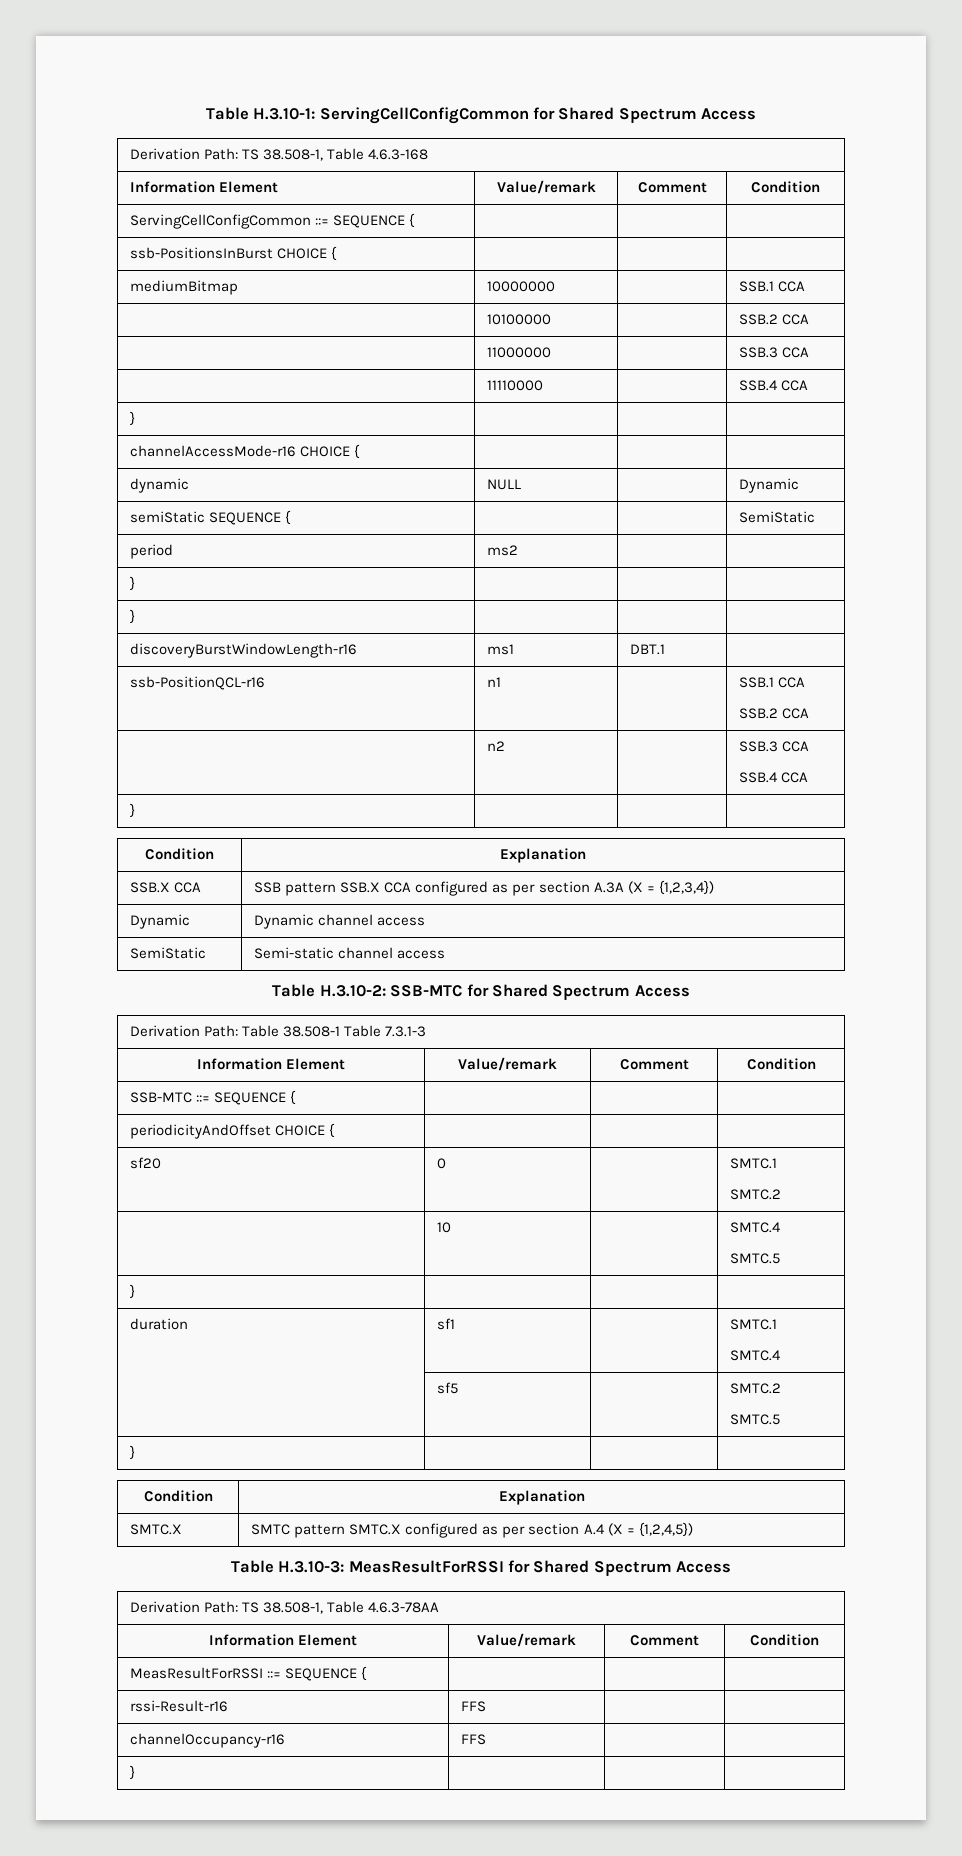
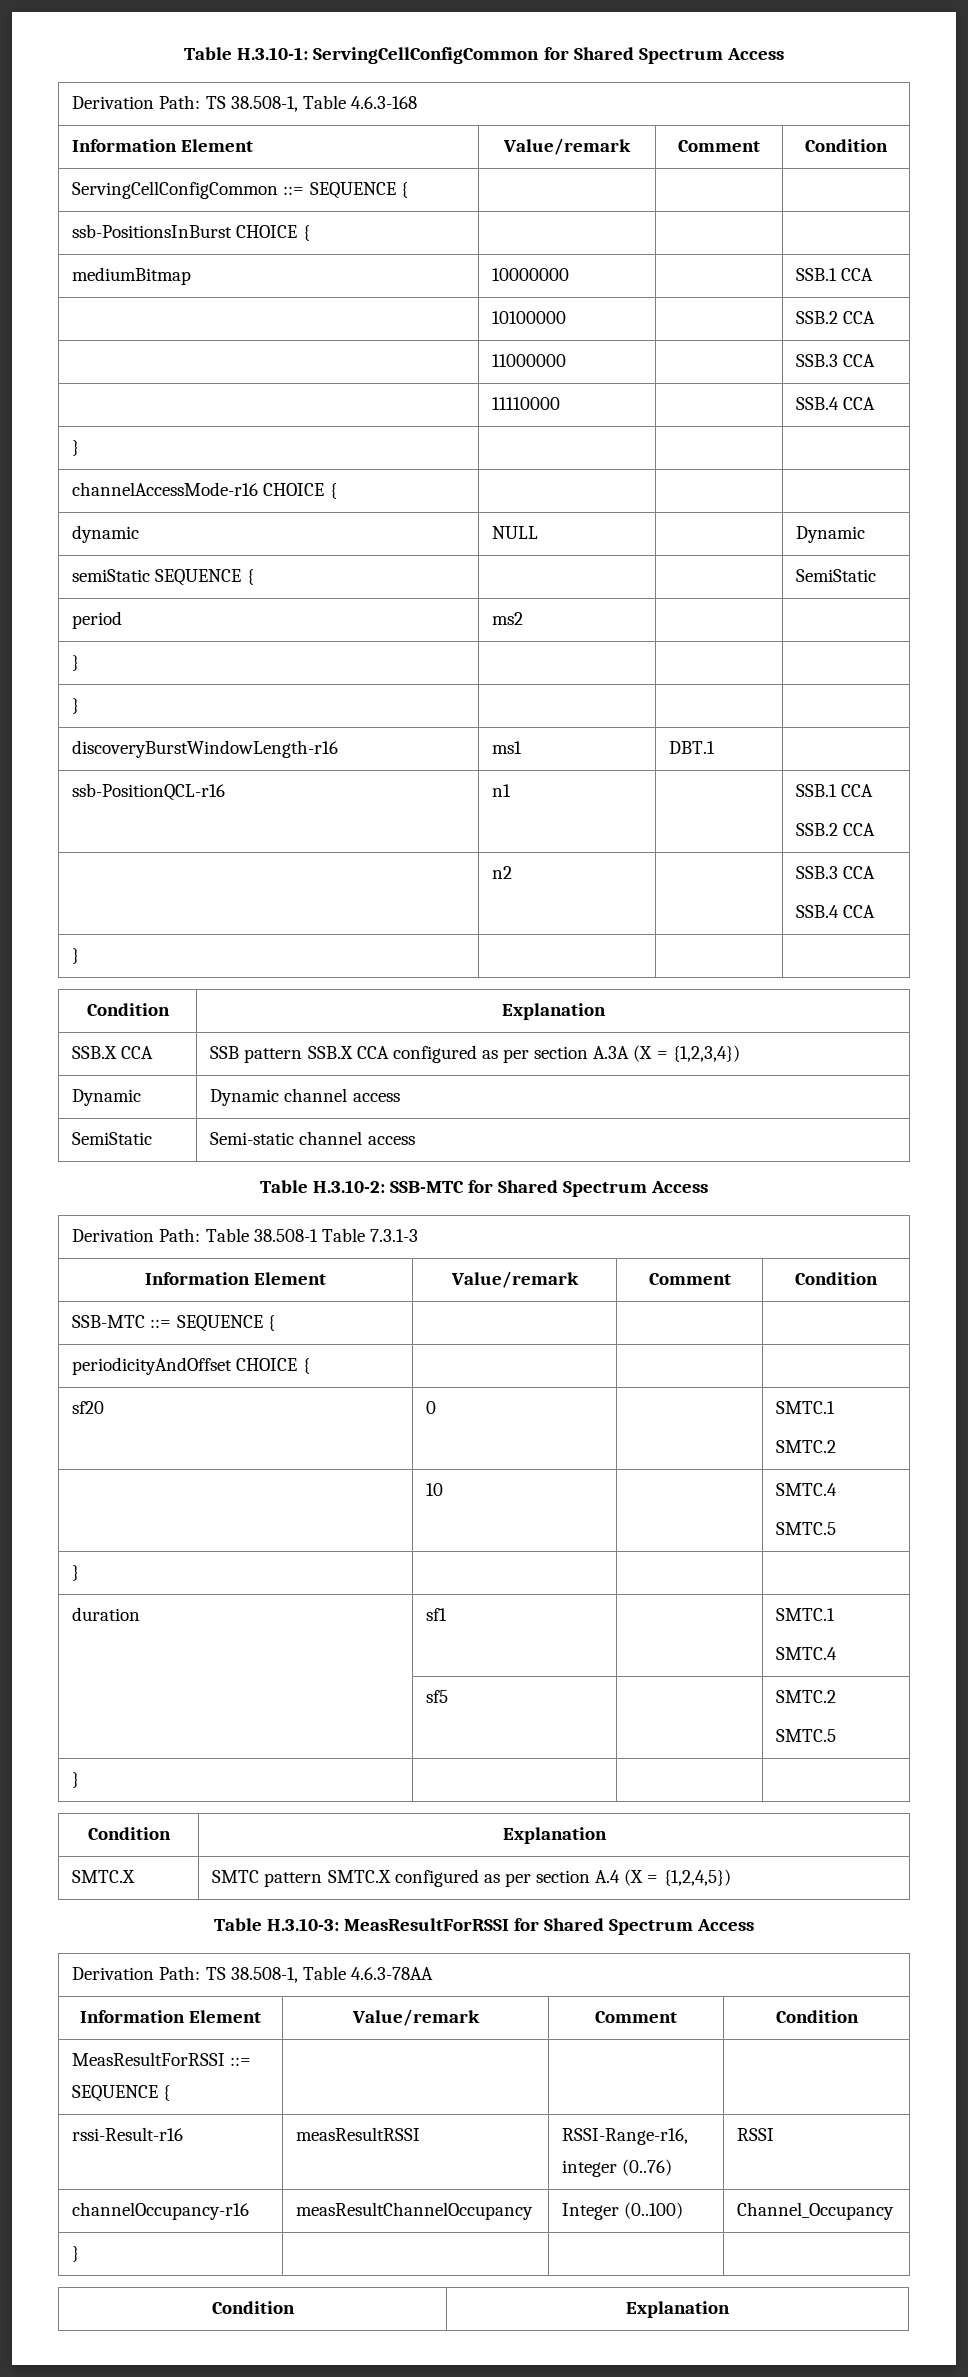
- rssi-Result-r16 | FFS | |
- channelOccupancy-r16 | FFS | |
+ rssi-Result-r16 | measResultRSSI | RSSI-Range-r16, integer (0..76) | RSSI
+ channelOccupancy-r16 | measResultChannelOccupancy | Integer (0..100) | Channel_Occupancy
  } | | |
+ Condition | Explanation

